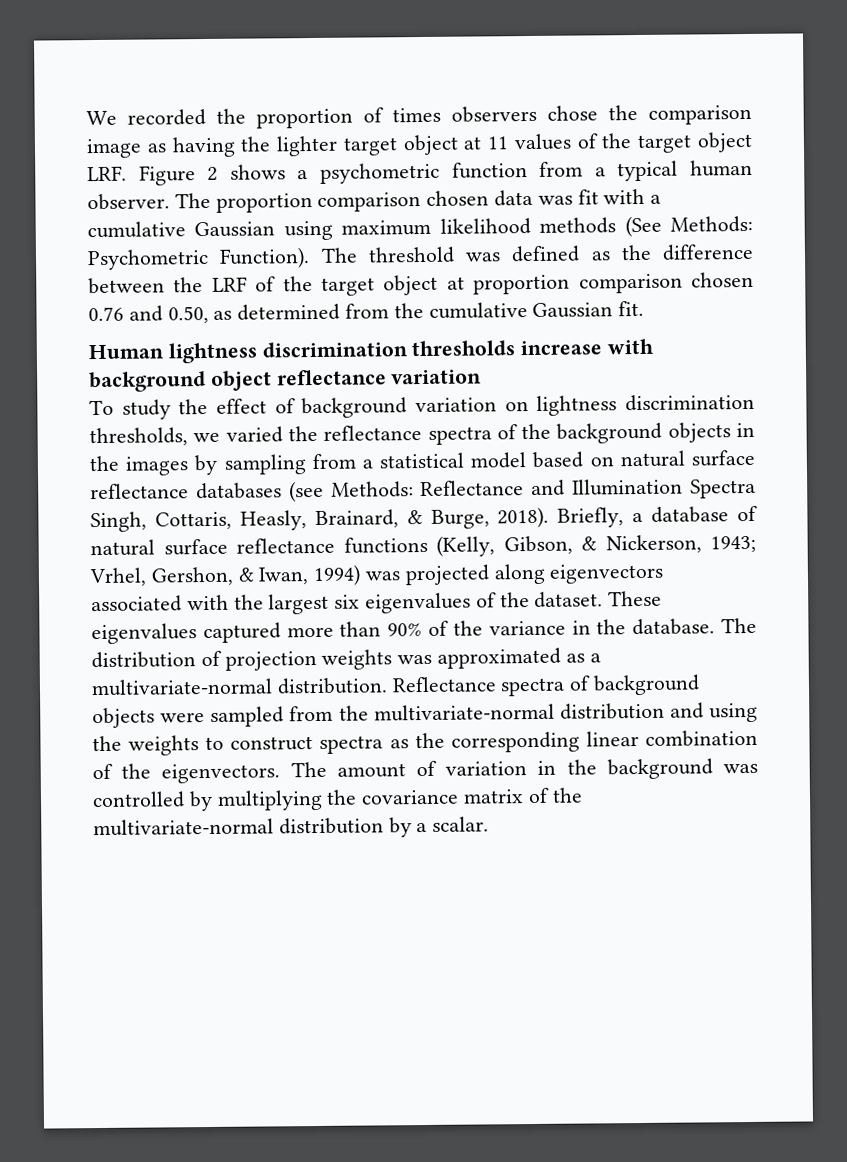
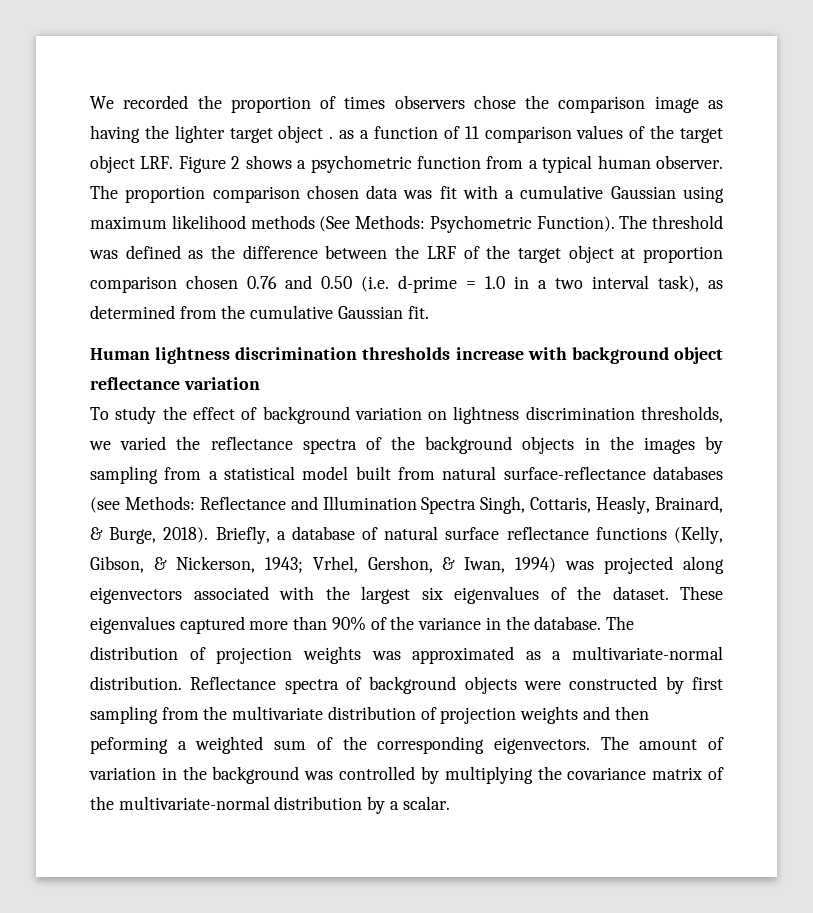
- We recorded the proportion of times observers chose the comparison image as having the lighter target object at 11 values of the target object LRF. Figure 2 shows a psychometric function from a typical human observer.
+ We recorded the proportion of times observers chose the comparison image as having the lighter target object . as a function of 11 comparison values of the target object LRF. Figure 2 shows a psychometric function from a typical human observer.
- The threshold was defined as the difference between the LRF of the target object at proportion comparison chosen 0.76 and 0.50, as determined from the cumulative Gaussian fit.
+ The threshold was defined as the difference between the LRF of the target object at proportion comparison chosen 0.76 and 0.50 (i.e. d-prime = 1.0 in a two interval task), as determined from the cumulative Gaussian fit.
- To study the effect of background variation on lightness discrimination thresholds, we varied the reflectance spectra of the background objects in the images by sampling from a statistical model based on natural surface reflectance databases (see Methods: Reflectance and Illumination Spectra Singh, Cottaris, Heasly, Brainard, & Burge, 2018).
+ To study the effect of background variation on lightness discrimination thresholds, we varied the reflectance spectra of the background objects in the images by sampling from a statistical model built from natural surface-reflectance databases (see Methods: Reflectance and Illumination Spectra Singh, Cottaris, Heasly, Brainard, & Burge, 2018).
- Reflectance spectra of background objects were sampled from the multivariate-normal distribution and using the weights to construct spectra as the corresponding linear combination of the eigenvectors.
+ Reflectance spectra of background objects were constructed by first sampling from the multivariate distribution of projection weights and then peforming a weighted sum of the corresponding eigenvectors.

